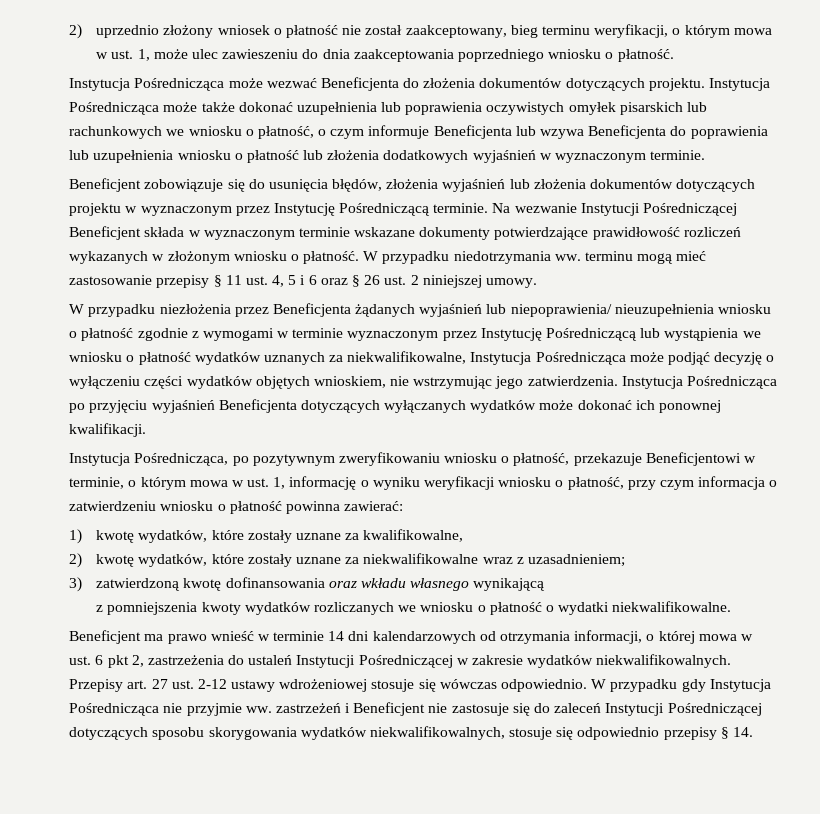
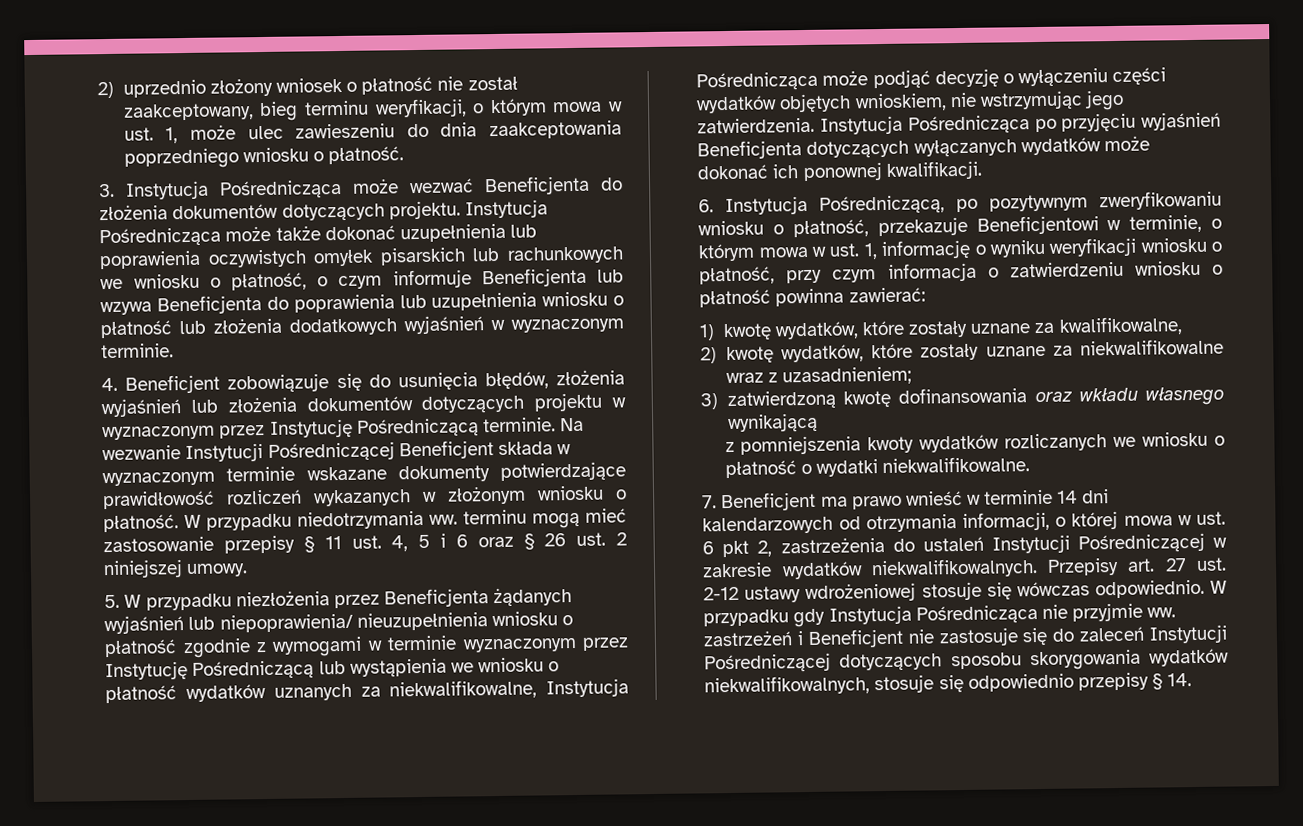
- Instytucja Pośrednicząca może wezwać Beneficjenta do złożenia dokumentów dotyczących projektu.
+ 3. Instytucja Pośrednicząca może wezwać Beneficjenta do złożenia dokumentów dotyczących projektu.
- Beneficjent zobowiązuje się do usunięcia błędów, złożenia wyjaśnień lub złożenia dokumentów dotyczących projektu w wyznaczonym przez Instytucję Pośredniczącą terminie.
+ 4. Beneficjent zobowiązuje się do usunięcia błędów, złożenia wyjaśnień lub złożenia dokumentów dotyczących projektu w wyznaczonym przez Instytucję Pośredniczącą terminie.
- W przypadku niezłożenia przez Beneficjenta żądanych wyjaśnień lub niepoprawienia/ nieuzupełnienia wniosku o płatność zgodnie z wymogami w terminie wyznaczonym przez Instytucję Pośredniczącą lub wystąpienia we wniosku o płatność wydatków uznanych za niekwalifikowalne, Instytucja Pośrednicząca może podjąć decyzję o wyłączeniu części wydatków objętych wnioskiem, nie wstrzymując jego zatwierdzenia.
+ 5. W przypadku niezłożenia przez Beneficjenta żądanych wyjaśnień lub niepoprawienia/ nieuzupełnienia wniosku o płatność zgodnie z wymogami w terminie wyznaczonym przez Instytucję Pośredniczącą lub wystąpienia we wniosku o płatność wydatków uznanych za niekwalifikowalne, Instytucja Pośrednicząca może podjąć decyzję o wyłączeniu części wydatków objętych wnioskiem, nie wstrzymując jego zatwierdzenia.
- Instytucja Pośrednicząca, po pozytywnym zweryfikowaniu wniosku o płatność, przekazuje Beneficjentowi w terminie, o którym mowa w ust. 1, informację o wyniku weryfikacji wniosku o płatność, przy czym informacja o zatwierdzeniu wniosku o płatność powinna zawierać:
+ 6. Instytucja Pośredniczącą, po pozytywnym zweryfikowaniu wniosku o płatność, przekazuje Beneficjentowi w terminie, o którym mowa w ust. 1, informację o wyniku weryfikacji wniosku o płatność, przy czym informacja o zatwierdzeniu wniosku o płatność powinna zawierać:
- Beneficjent ma prawo wnieść w terminie 14 dni kalendarzowych od otrzymania informacji, o której mowa w ust. 6 pkt 2, zastrzeżenia do ustaleń Instytucji Pośredniczącej w zakresie wydatków niekwalifikowalnych.
+ 7. Beneficjent ma prawo wnieść w terminie 14 dni kalendarzowych od otrzymania informacji, o której mowa w ust. 6 pkt 2, zastrzeżenia do ustaleń Instytucji Pośredniczącej w zakresie wydatków niekwalifikowalnych.

